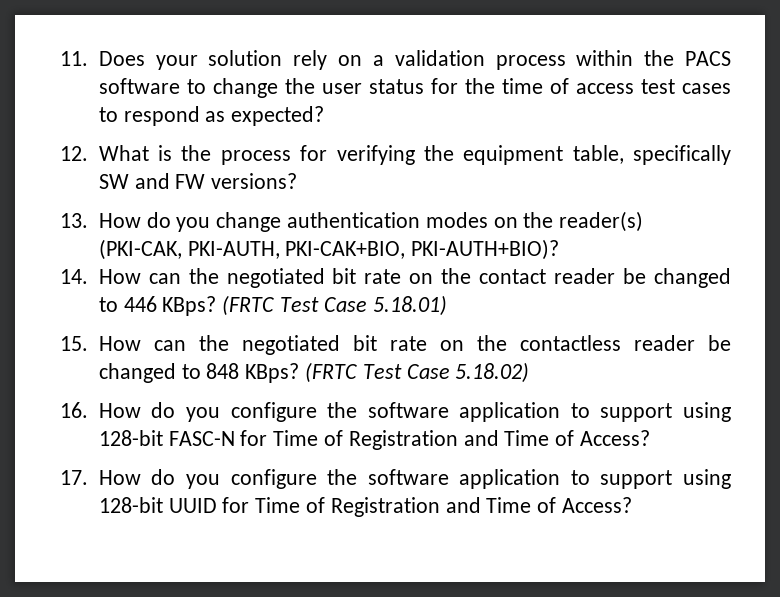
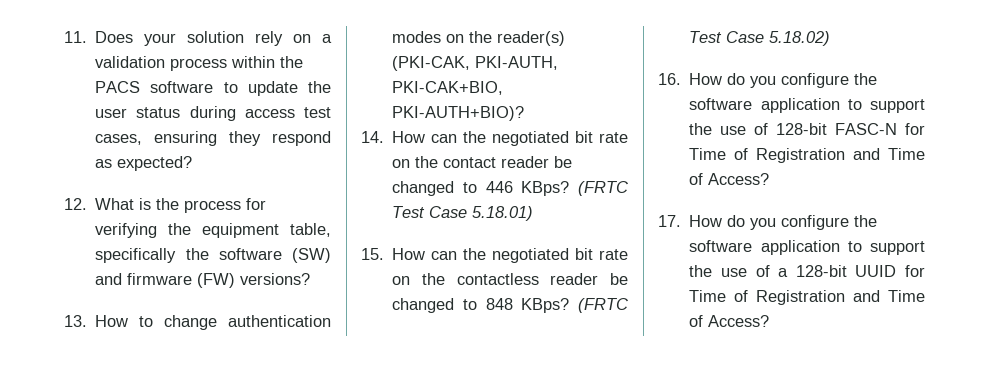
- 11. Does your solution rely on a validation process within the PACS software to change the user status for the time of access test cases to respond as expected?
+ 11. Does your solution rely on a validation process within the PACS software to update the user status during access test cases, ensuring they respond as expected?
- 12. What is the process for verifying the equipment table, specifically SW and FW versions?
+ 12. What is the process for verifying the equipment table, specifically the software (SW) and firmware (FW) versions?
- 13. How do you change authentication modes on the reader(s) (PKI-CAK, PKI-AUTH, PKI-CAK+BIO, PKI-AUTH+BIO)?
+ 13. How to change authentication modes on the reader(s) (PKI-CAK, PKI-AUTH, PKI-CAK+BIO, PKI-AUTH+BIO)?
- 16. How do you configure the software application to support using 128-bit FASC-N for Time of Registration and Time of Access?
+ 16. How do you configure the software application to support the use of 128-bit FASC-N for Time of Registration and Time of Access?
- 17. How do you configure the software application to support using 128-bit UUID for Time of Registration and Time of Access?
+ 17. How do you configure the software application to support the use of a 128-bit UUID for Time of Registration and Time of Access?

